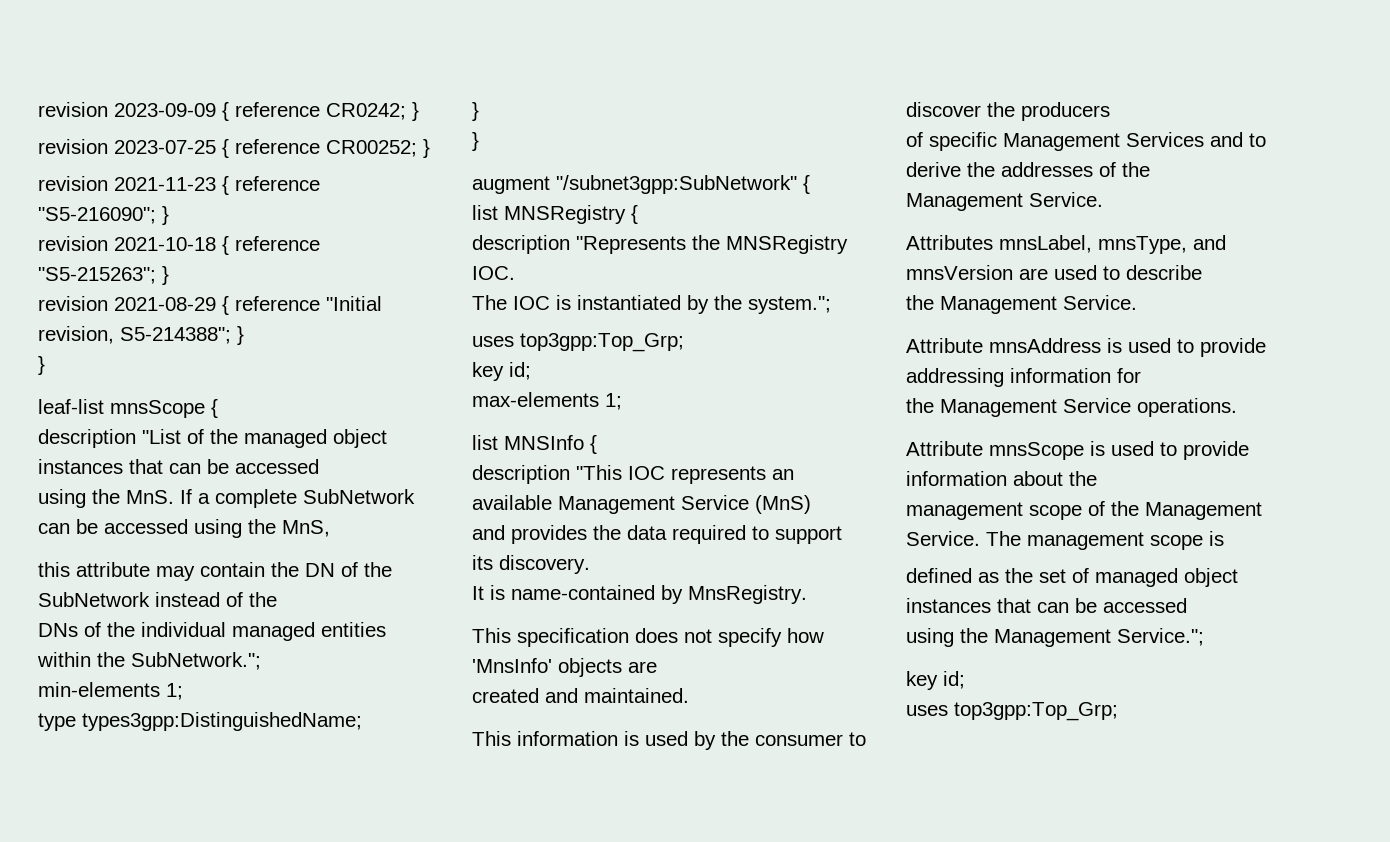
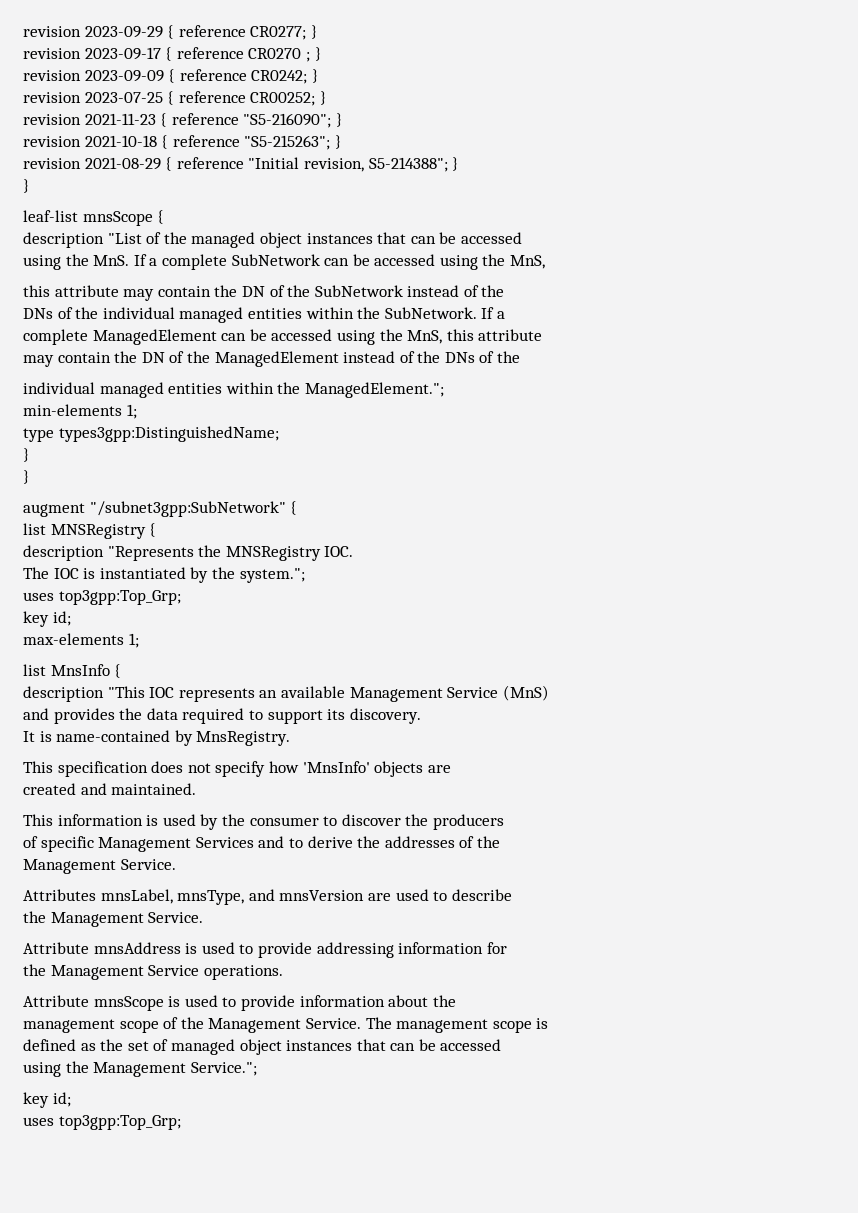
+ revision 2023-09-29 { reference CR0277; }
+ revision 2023-09-17 { reference CR0270 ; }
- DNs of the individual managed entities within the SubNetwork.";
+ DNs of the individual managed entities within the SubNetwork. If a
+ complete ManagedElement can be accessed using the MnS, this attribute
+ may contain the DN of the ManagedElement instead of the DNs of the
+ individual managed entities within the ManagedElement.";
- list MNSInfo {
+ list MnsInfo {

